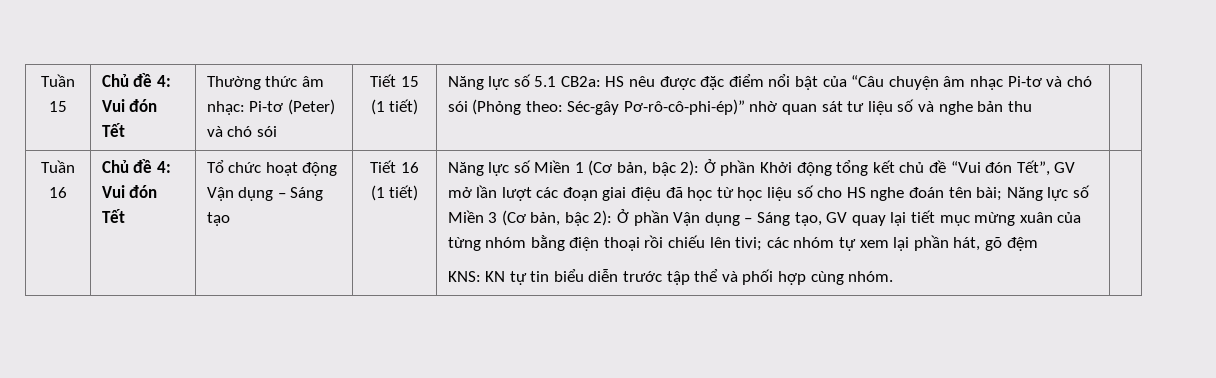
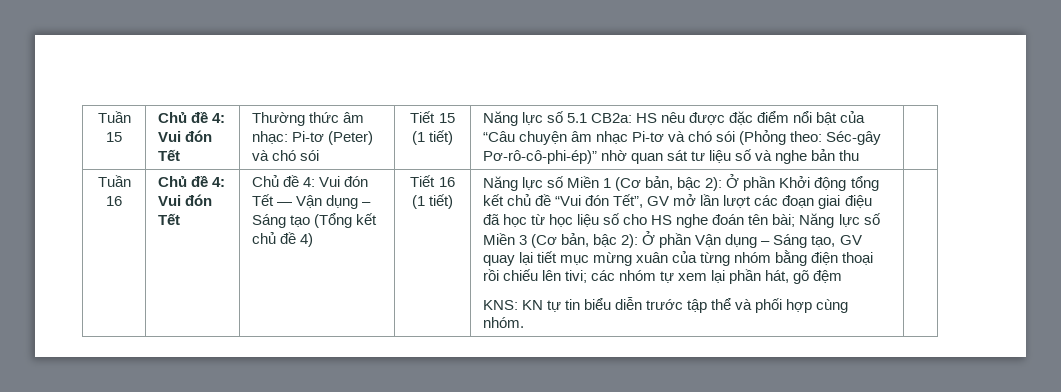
- Tổ chức hoạt động Vận dụng – Sáng tạo
+ Chủ đề 4: Vui đón Tết — Vận dụng – Sáng tạo (Tổng kết chủ đề 4)

